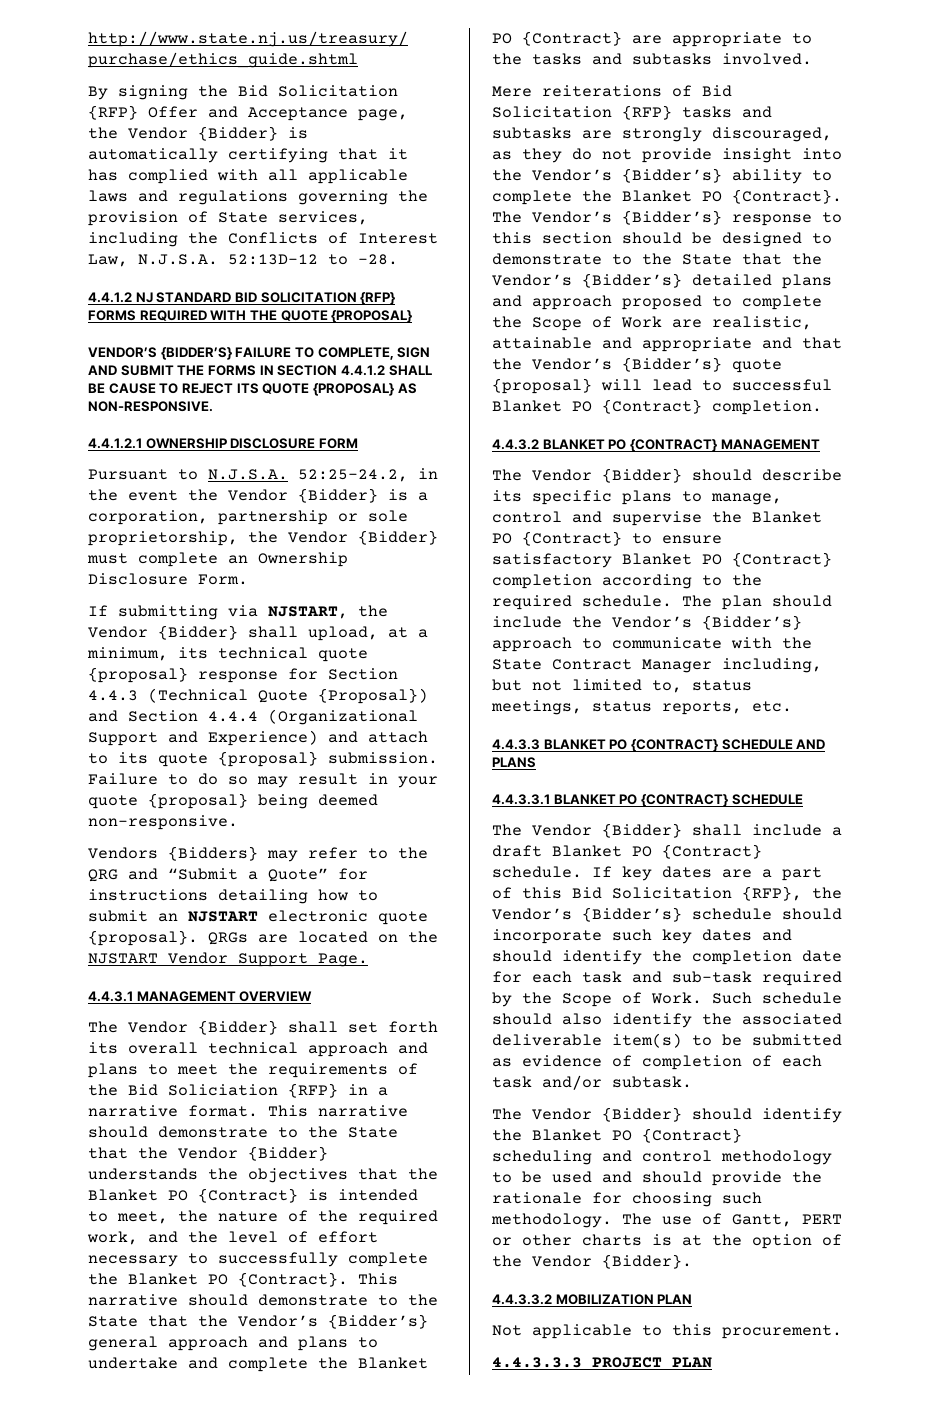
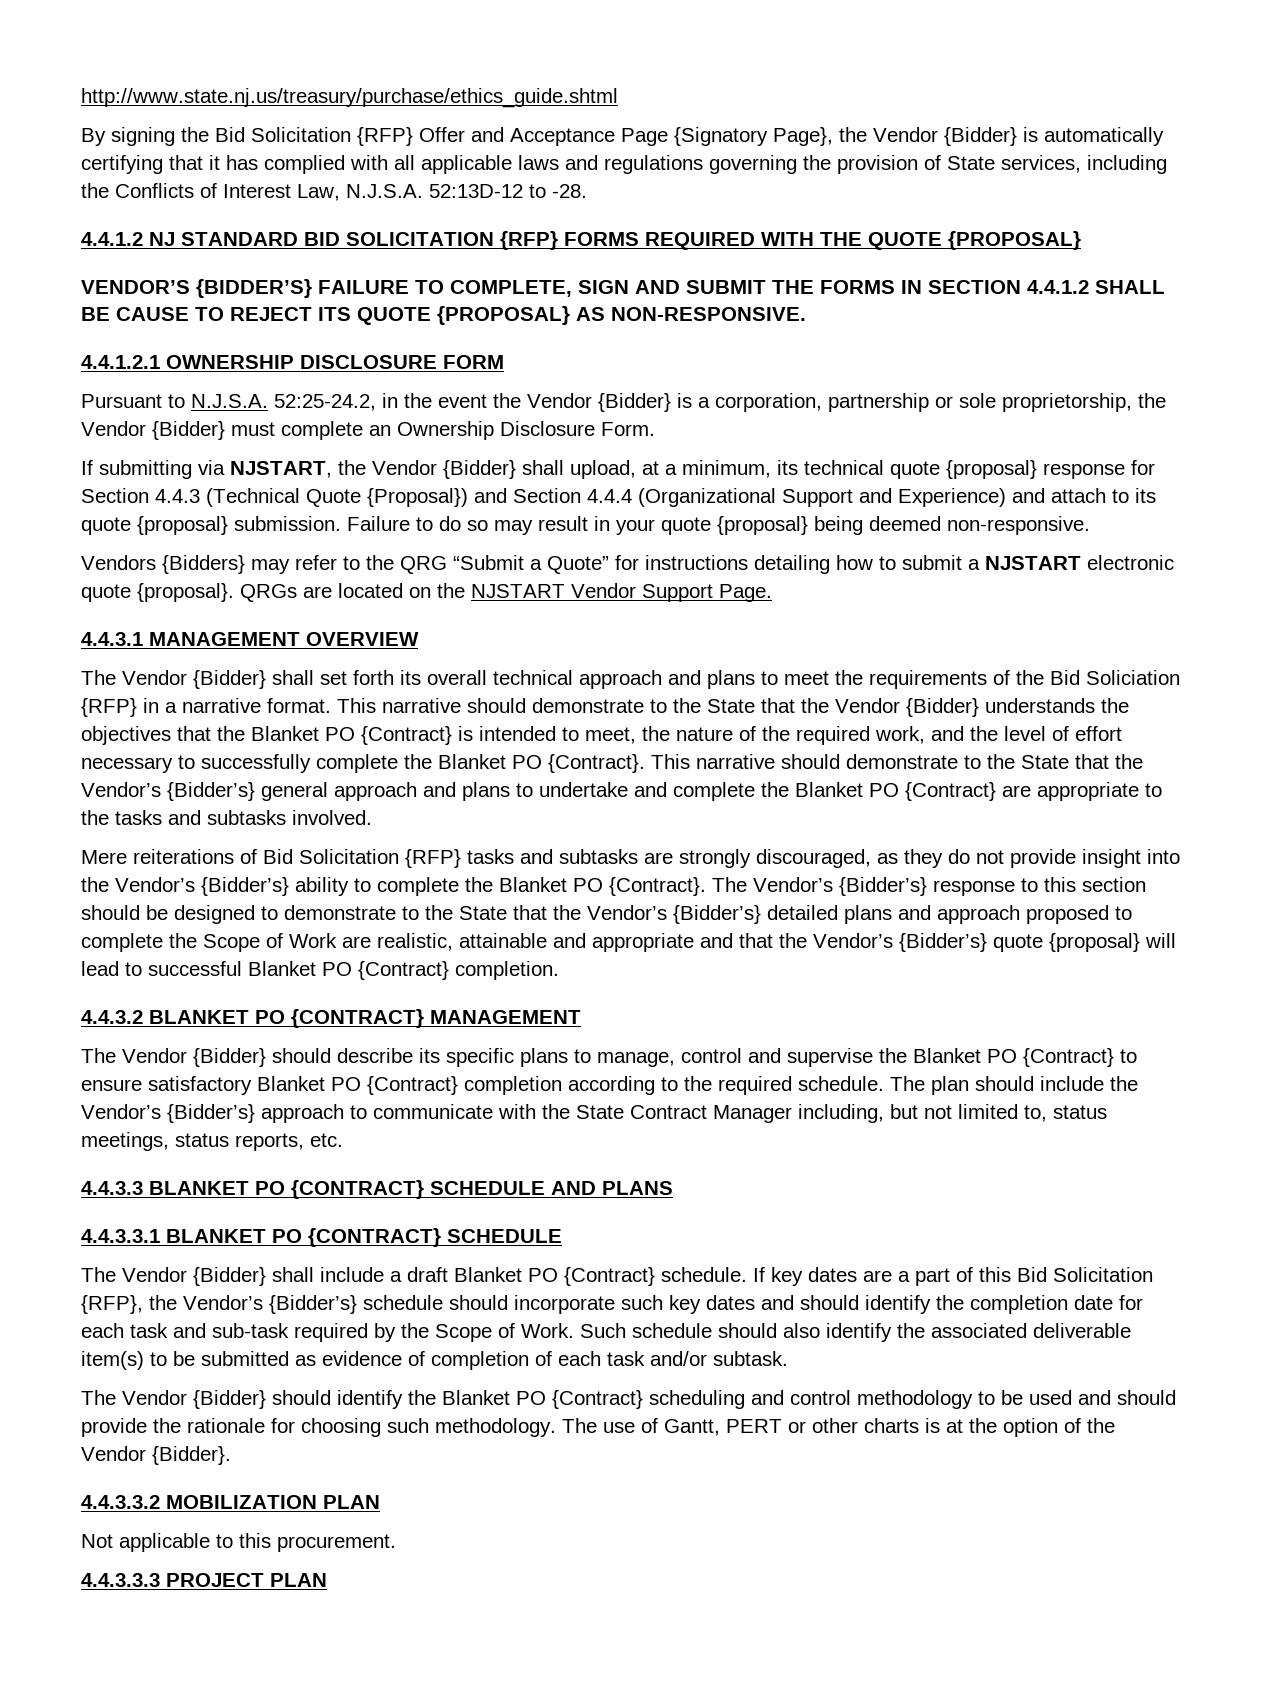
- By signing the Bid Solicitation {RFP} Offer and Acceptance page, the Vendor {Bidder} is automatically certifying that it has complied with all applicable laws and regulations governing the provision of State services, including the Conflicts of Interest Law, N.J.S.A. 52:13D-12 to -28.
+ By signing the Bid Solicitation {RFP} Offer and Acceptance Page {Signatory Page}, the Vendor {Bidder} is automatically certifying that it has complied with all applicable laws and regulations governing the provision of State services, including the Conflicts of Interest Law, N.J.S.A. 52:13D-12 to -28.
- Vendors {Bidders} may refer to the QRG and “Submit a Quote” for instructions detailing how to submit an NJSTART electronic quote {proposal}.
+ Vendors {Bidders} may refer to the QRG “Submit a Quote” for instructions detailing how to submit a NJSTART electronic quote {proposal}.

